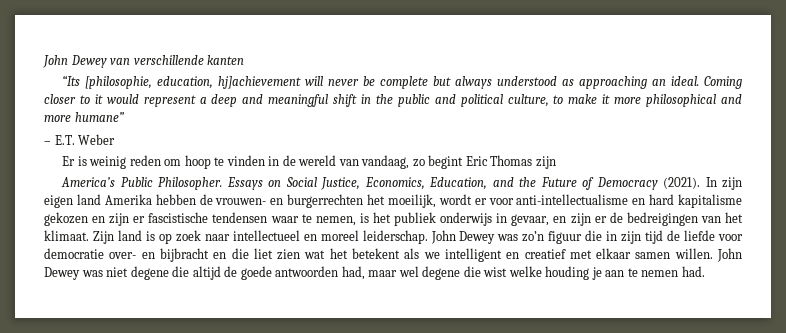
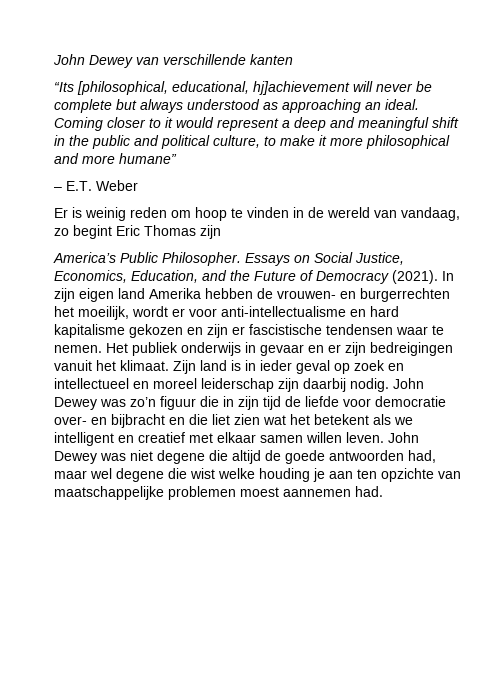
- “Its [philosophie, education, hj]achievement will never be complete but always understood as approaching an ideal.
+ “Its [philosophical, educational, hj]achievement will never be complete but always understood as approaching an ideal.
- In zijn eigen land Amerika hebben de vrouwen- en burgerrechten het moeilijk, wordt er voor anti-intellectualisme en hard kapitalisme gekozen en zijn er fascistische tendensen waar te nemen, is het publiek onderwijs in gevaar, en zijn er de bedreigingen van het klimaat.
+ In zijn eigen land Amerika hebben de vrouwen- en burgerrechten het moeilijk, wordt er voor anti-intellectualisme en hard kapitalisme gekozen en zijn er fascistische tendensen waar te nemen. Het publiek onderwijs in gevaar en er zijn bedreigingen vanuit het klimaat.
- Zijn land is op zoek naar intellectueel en moreel leiderschap.
+ Zijn land is in ieder geval op zoek en intellectueel en moreel leiderschap zijn daarbij nodig.
- John Dewey was zo’n figuur die in zijn tijd de liefde voor democratie over- en bijbracht en die liet zien wat het betekent als we intelligent en creatief met elkaar samen willen.
+ John Dewey was zo’n figuur die in zijn tijd de liefde voor democratie over- en bijbracht en die liet zien wat het betekent als we intelligent en creatief met elkaar samen willen leven.
- John Dewey was niet degene die altijd de goede antwoorden had, maar wel degene die wist welke houding je aan te nemen had.
+ John Dewey was niet degene die altijd de goede antwoorden had, maar wel degene die wist welke houding je aan ten opzichte van maatschappelijke problemen moest aannemen had.

